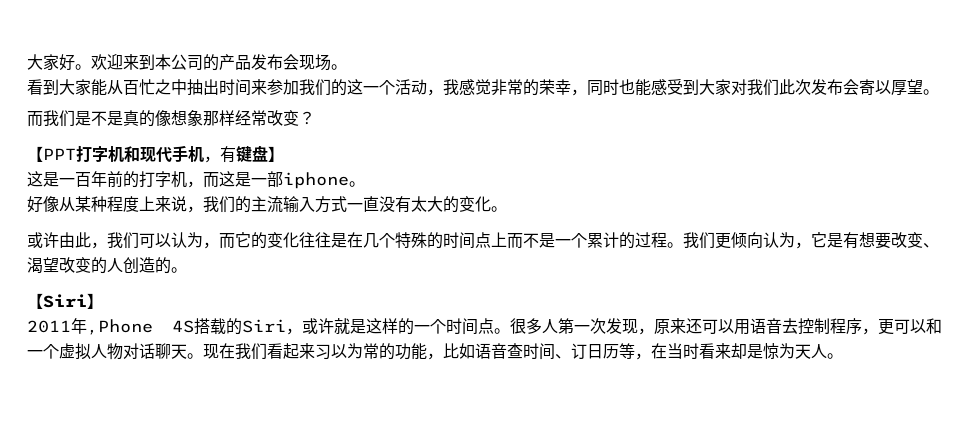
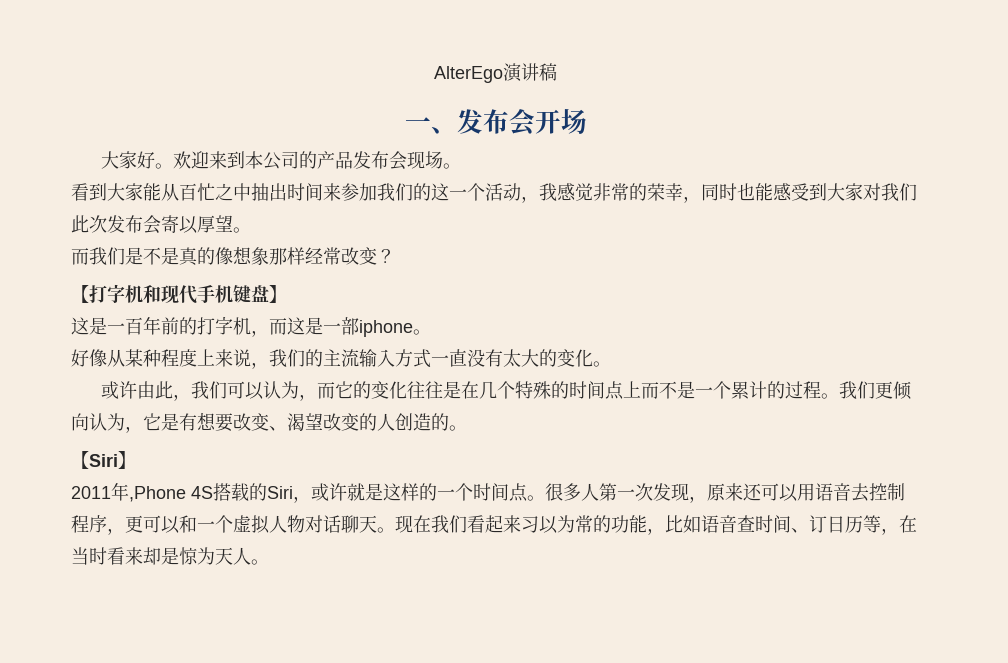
+ AlterEgo演讲稿
+ 一、发布会开场
- 【PPT打字机和现代手机，有键盘】
+ 【打字机和现代手机键盘】

